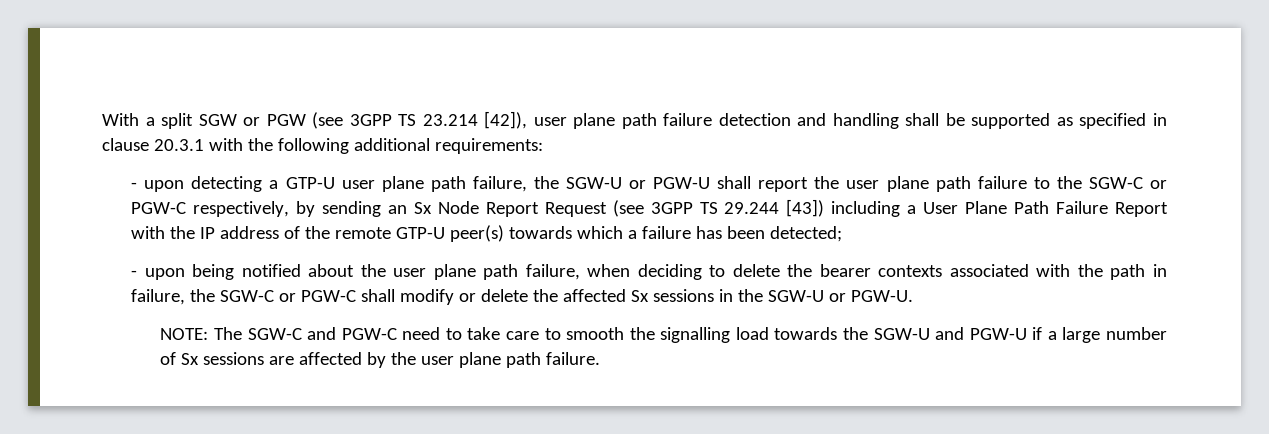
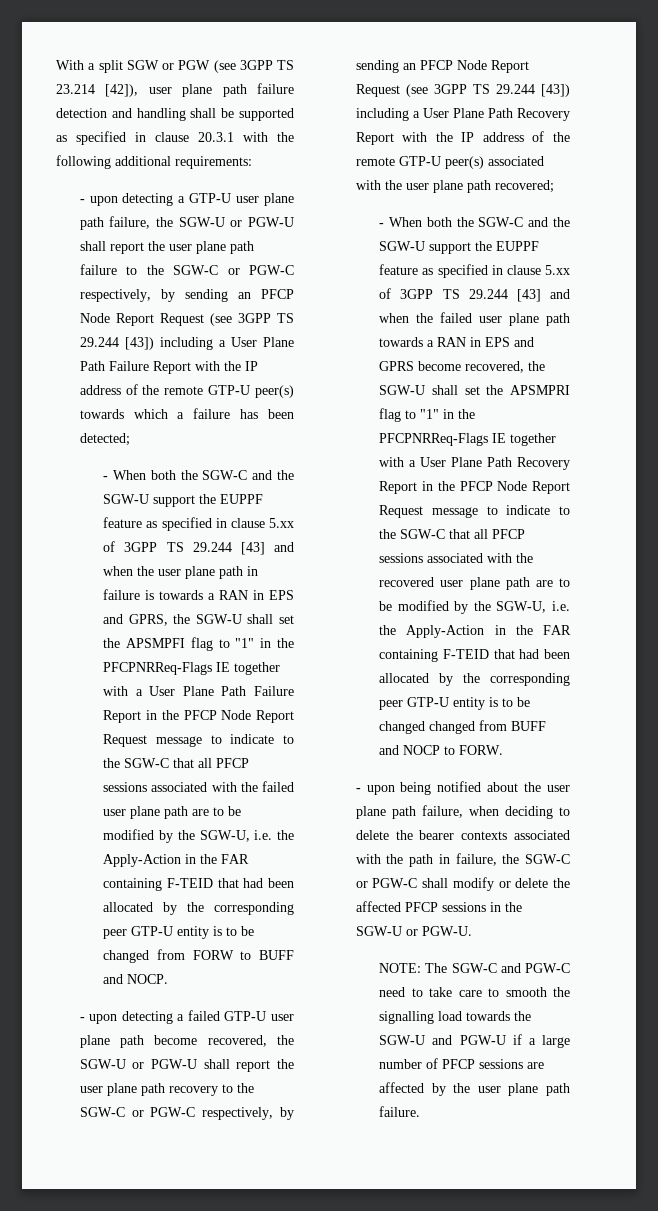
- - upon detecting a GTP-U user plane path failure, the SGW-U or PGW-U shall report the user plane path failure to the SGW-C or PGW-C respectively, by sending an Sx Node Report Request (see 3GPP TS 29.244 [43]) including a User Plane Path Failure Report with the IP address of the remote GTP-U peer(s) towards which a failure has been detected;
+ - upon detecting a GTP-U user plane path failure, the SGW-U or PGW-U shall report the user plane path failure to the SGW-C or PGW-C respectively, by sending an PFCP Node Report Request (see 3GPP TS 29.244 [43]) including a User Plane Path Failure Report with the IP address of the remote GTP-U peer(s) towards which a failure has been detected;
+ - When both the SGW-C and the SGW-U support the EUPPF feature as specified in clause 5.xx of 3GPP TS 29.244 [43] and when the user plane path in failure is towards a RAN in EPS and GPRS, the SGW-U shall set the APSMPFI flag to "1" in the PFCPNRReq-Flags IE together with a User Plane Path Failure Report in the PFCP Node Report Request message to indicate to the SGW-C that all PFCP sessions associated with the failed user plane path are to be modified by the SGW-U, i.e. the Apply-Action in the FAR containing F-TEID that had been allocated by the corresponding peer GTP-U entity is to be changed from FORW to BUFF and NOCP.
+ - upon detecting a failed GTP-U user plane path become recovered, the SGW-U or PGW-U shall report the user plane path recovery to the SGW-C or PGW-C respectively, by sending an PFCP Node Report Request (see 3GPP TS 29.244 [43]) including a User Plane Path Recovery Report with the IP address of the remote GTP-U peer(s) associated with the user plane path recovered;
+ - When both the SGW-C and the SGW-U support the EUPPF feature as specified in clause 5.xx of 3GPP TS 29.244 [43] and when the failed user plane path towards a RAN in EPS and GPRS become recovered, the SGW-U shall set the APSMPRI flag to "1" in the PFCPNRReq-Flags IE together with a User Plane Path Recovery Report in the PFCP Node Report Request message to indicate to the SGW-C that all PFCP sessions associated with the recovered user plane path are to be modified by the SGW-U, i.e. the Apply-Action in the FAR containing F-TEID that had been allocated by the corresponding peer GTP-U entity is to be changed changed from BUFF and NOCP to FORW.
- - upon being notified about the user plane path failure, when deciding to delete the bearer contexts associated with the path in failure, the SGW-C or PGW-C shall modify or delete the affected Sx sessions in the SGW-U or PGW-U.
+ - upon being notified about the user plane path failure, when deciding to delete the bearer contexts associated with the path in failure, the SGW-C or PGW-C shall modify or delete the affected PFCP sessions in the SGW-U or PGW-U.
- NOTE: The SGW-C and PGW-C need to take care to smooth the signalling load towards the SGW-U and PGW-U if a large number of Sx sessions are affected by the user plane path failure.
+ NOTE: The SGW-C and PGW-C need to take care to smooth the signalling load towards the SGW-U and PGW-U if a large number of PFCP sessions are affected by the user plane path failure.

